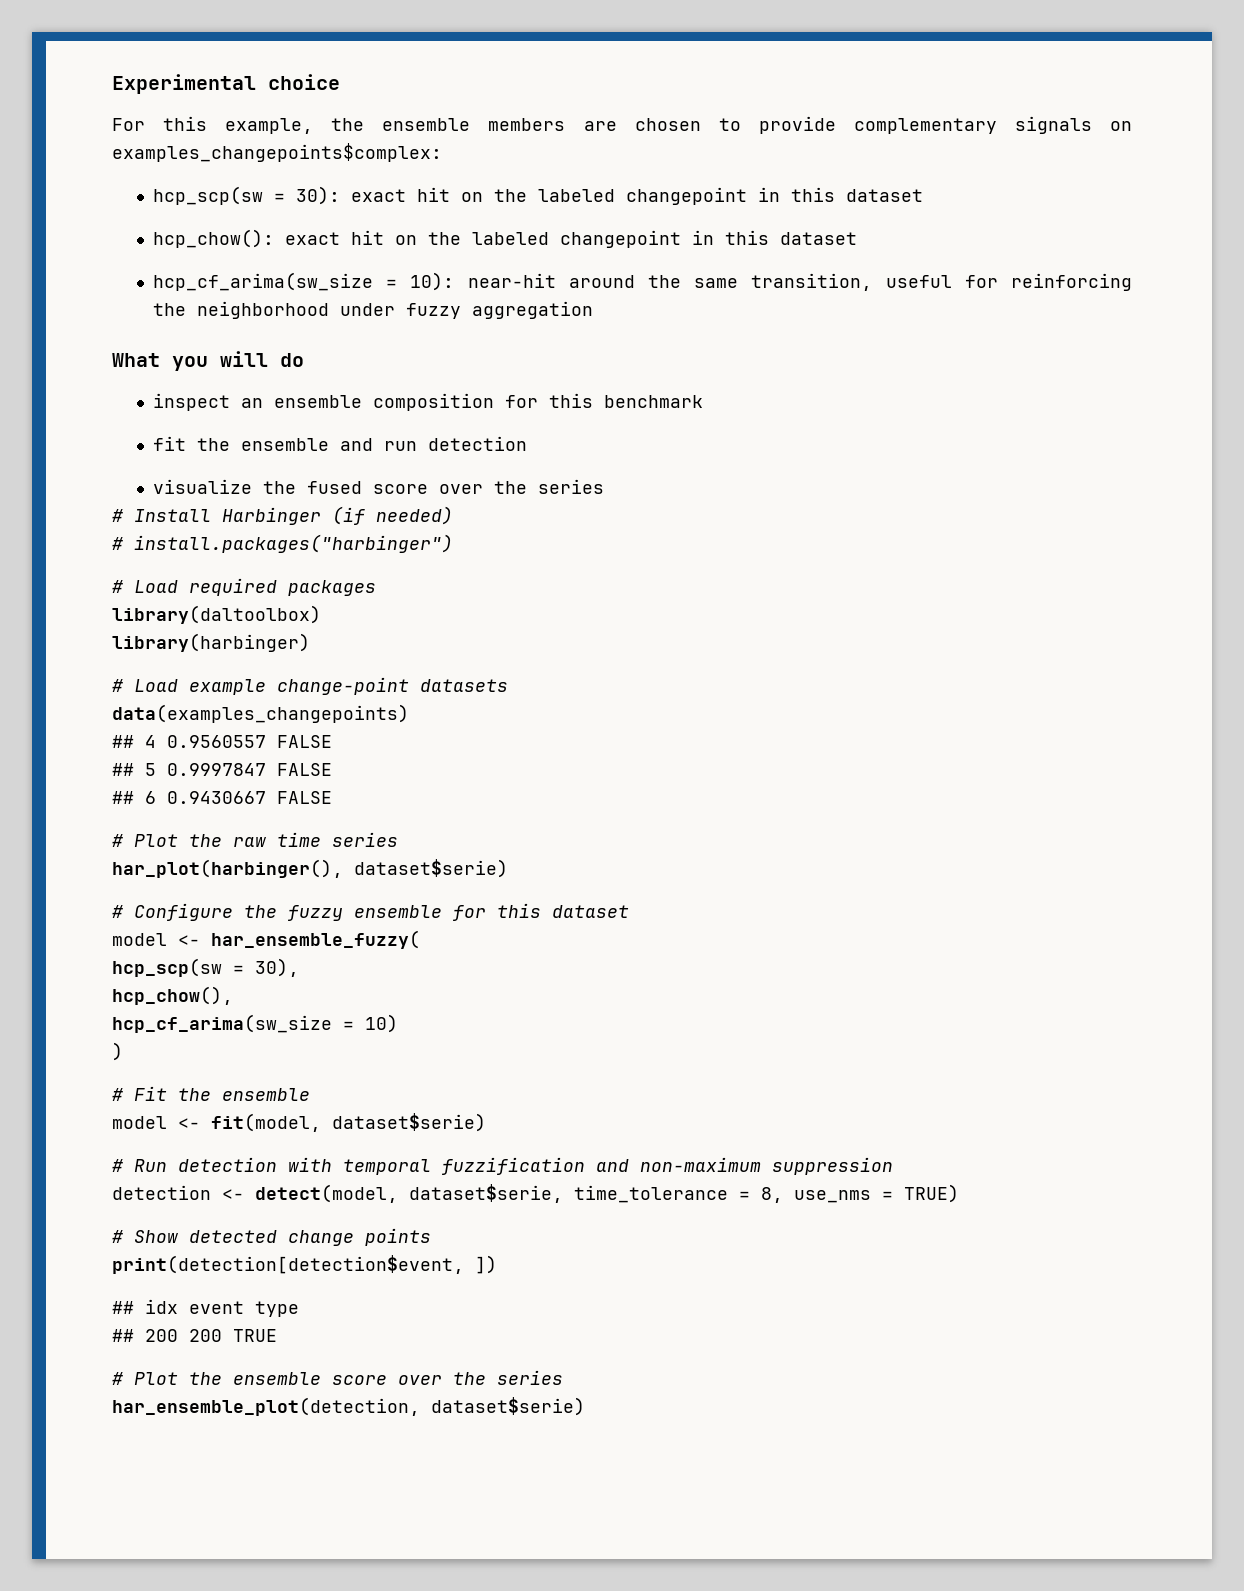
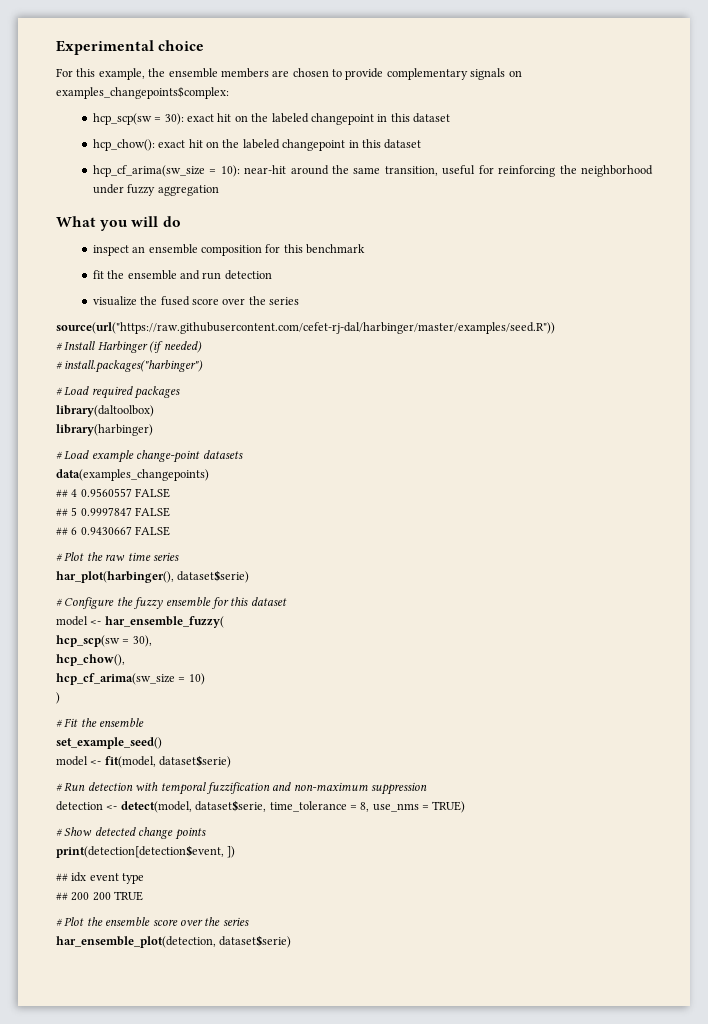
+ source(url("https://raw.githubusercontent.com/cefet-rj-dal/harbinger/master/examples/seed.R"))
+ set_example_seed()

